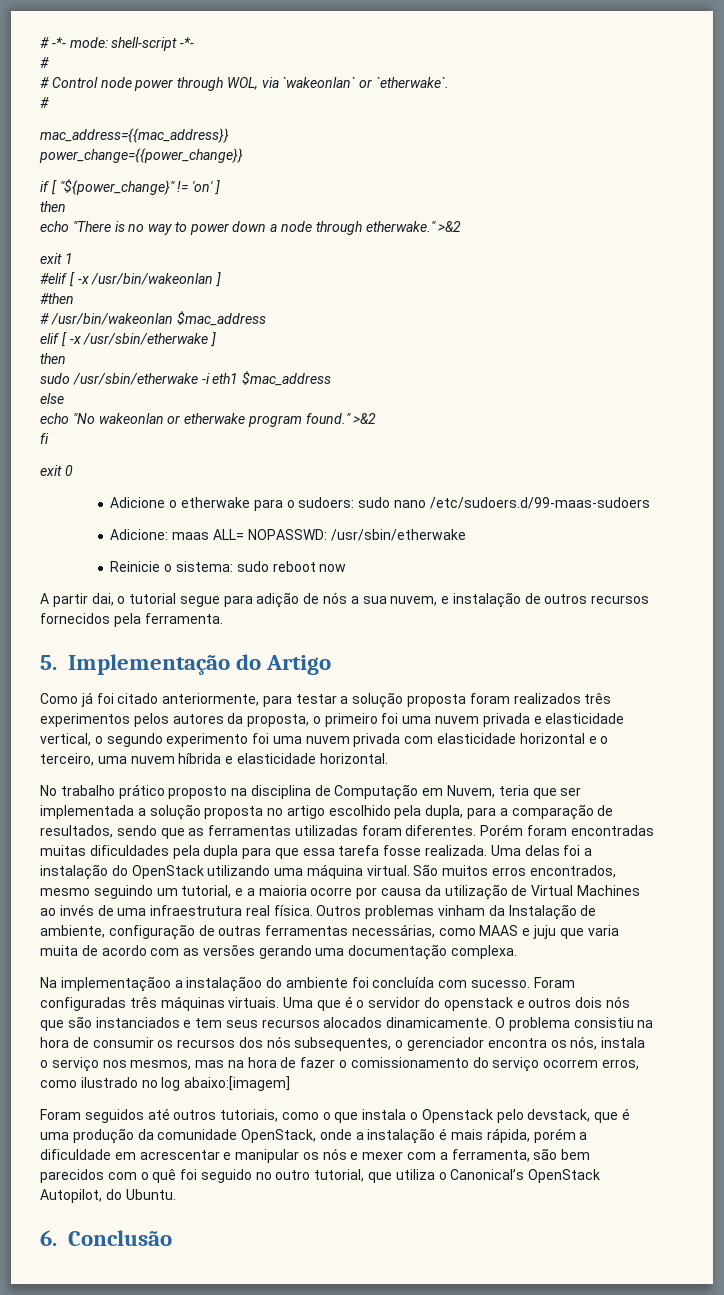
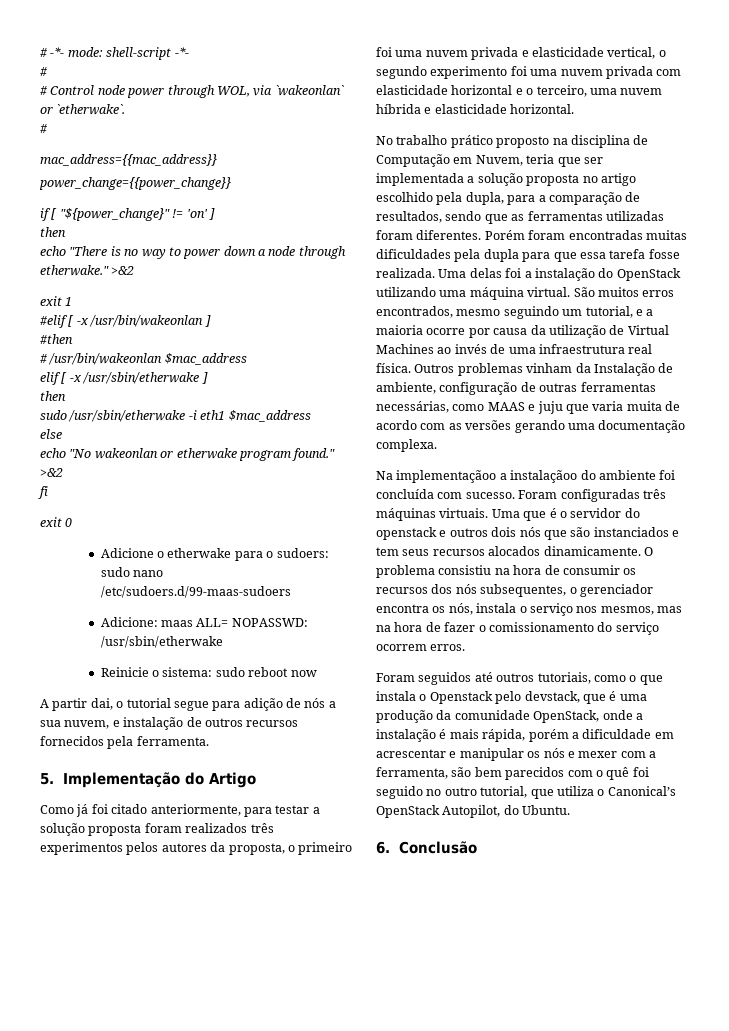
- O problema consistiu na hora de consumir os recursos dos nós subsequentes, o gerenciador encontra os nós, instala o serviço nos mesmos, mas na hora de fazer o comissionamento do serviço ocorrem erros, como ilustrado no log abaixo:[imagem]
+ O problema consistiu na hora de consumir os recursos dos nós subsequentes, o gerenciador encontra os nós, instala o serviço nos mesmos, mas na hora de fazer o comissionamento do serviço ocorrem erros.

